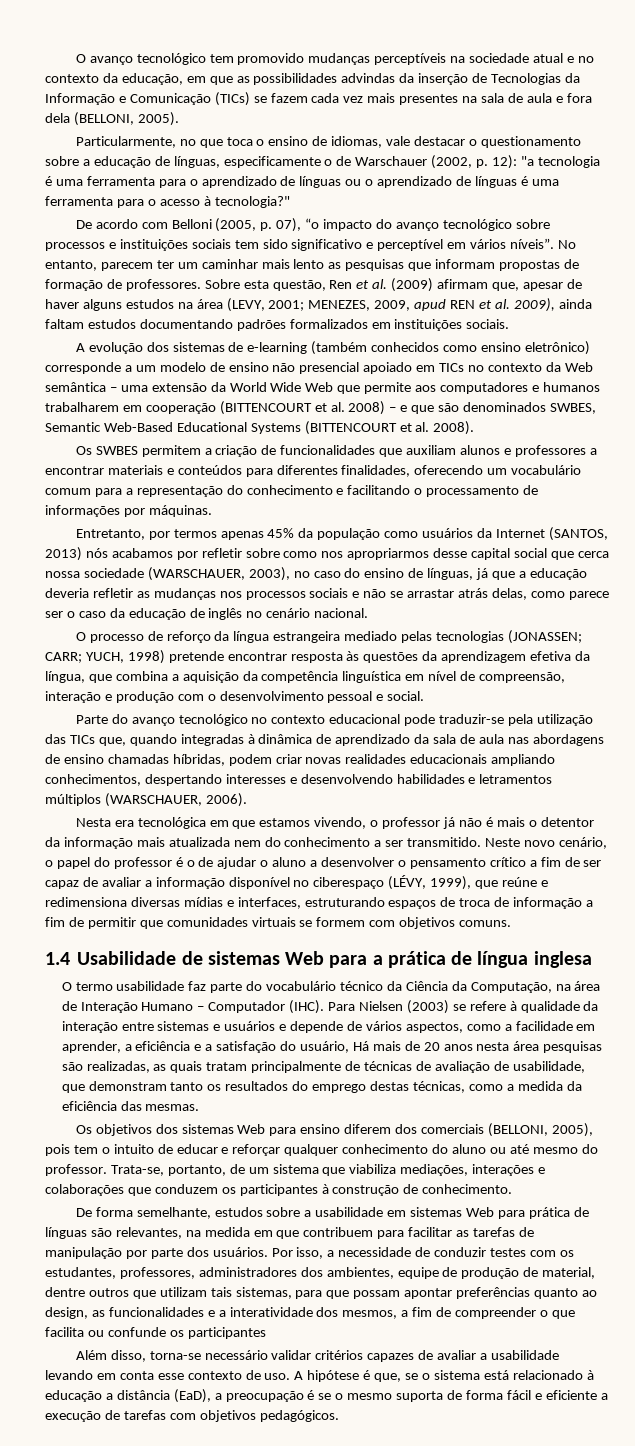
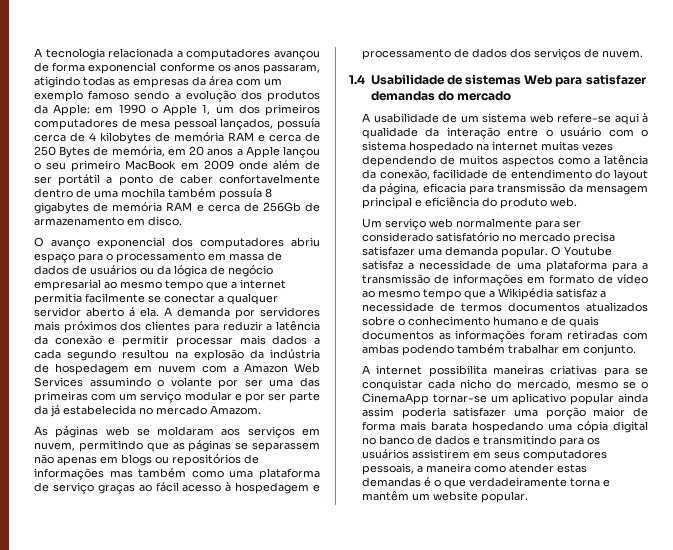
- O avanço tecnológico tem promovido mudanças perceptíveis na sociedade atual e no contexto da educação, em que as possibilidades advindas da inserção de Tecnologias da Informação e Comunicação (TICs) se fazem cada vez mais presentes na sala de aula e fora dela (BELLONI, 2005).
- Particularmente, no que toca o ensino de idiomas, vale destacar o questionamento sobre a educação de línguas, especificamente o de Warschauer (2002, p. 12): "a tecnologia é uma ferramenta para o aprendizado de línguas ou o aprendizado de línguas é uma ferramenta para o acesso à tecnologia?"
- De acordo com Belloni (2005, p. 07), “o impacto do avanço tecnológico sobre processos e instituições sociais tem sido significativo e perceptível em vários níveis”. No entanto, parecem ter um caminhar mais lento as pesquisas que informam propostas de formação de professores. Sobre esta questão, Ren et al. (2009) afirmam que, apesar de haver alguns estudos na área (LEVY, 2001; MENEZES, 2009, apud REN et al. 2009), ainda faltam estudos documentando padrões formalizados em instituições sociais.
- A evolução dos sistemas de e-learning (também conhecidos como ensino eletrônico) corresponde a um modelo de ensino não presencial apoiado em TICs no contexto da Web semântica – uma extensão da World Wide Web que permite aos computadores e humanos trabalharem em cooperação (BITTENCOURT et al. 2008) – e que são denominados SWBES, Semantic Web-Based Educational Systems (BITTENCOURT et al. 2008).
- Os SWBES permitem a criação de funcionalidades que auxiliam alunos e professores a encontrar materiais e conteúdos para diferentes finalidades, oferecendo um vocabulário comum para a representação do conhecimento e facilitando o processamento de informações por máquinas.
- Entretanto, por termos apenas 45% da população como usuários da Internet (SANTOS, 2013) nós acabamos por refletir sobre como nos apropriarmos desse capital social que cerca nossa sociedade (WARSCHAUER, 2003), no caso do ensino de línguas, já que a educação deveria refletir as mudanças nos processos sociais e não se arrastar atrás delas, como parece ser o caso da educação de inglês no cenário nacional.
- O processo de reforço da língua estrangeira mediado pelas tecnologias (JONASSEN; CARR; YUCH, 1998) pretende encontrar resposta às questões da aprendizagem efetiva da língua, que combina a aquisição da competência linguística em nível de compreensão, interação e produção com o desenvolvimento pessoal e social.
- Parte do avanço tecnológico no contexto educacional pode traduzir-se pela utilização das TICs que, quando integradas à dinâmica de aprendizado da sala de aula nas abordagens de ensino chamadas híbridas, podem criar novas realidades educacionais ampliando conhecimentos, despertando interesses e desenvolvendo habilidades e letramentos múltiplos (WARSCHAUER, 2006).
- Nesta era tecnológica em que estamos vivendo, o professor já não é mais o detentor da informação mais atualizada nem do conhecimento a ser transmitido. Neste novo cenário, o papel do professor é o de ajudar o aluno a desenvolver o pensamento crítico a fim de ser capaz de avaliar a informação disponível no ciberespaço (LÉVY, 1999), que reúne e redimensiona diversas mídias e interfaces, estruturando espaços de troca de informação a fim de permitir que comunidades virtuais se formem com objetivos comuns.
+ A tecnologia relacionada a computadores avançou de forma exponencial conforme os anos passaram, atigindo todas as empresas da área com um exemplo famoso sendo a evolução dos produtos da Apple: em 1990 o Apple 1, um dos primeiros computadores de mesa pessoal lançados, possuía cerca de 4 kilobytes de memória RAM e cerca de 250 Bytes de memória, em 20 anos a Apple lançou o seu primeiro MacBook em 2009 onde além de ser portátil a ponto de caber confortavelmente dentro de uma mochila também possuía 8 gigabytes de memória RAM e cerca de 256Gb de armazenamento em disco.
+ O avanço exponencial dos computadores abriu espaço para o processamento em massa de dados de usuários ou da lógica de negócio empresarial ao mesmo tempo que a internet permitia facilmente se conectar a qualquer servidor aberto á ela. A demanda por servidores mais próximos dos clientes para reduzir a latência da conexão e permitir processar mais dados a cada segundo resultou na explosão da indústria de hospedagem em nuvem com a Amazon Web Services assumindo o volante por ser uma das primeiras com um serviço modular e por ser parte da já estabelecida no mercado Amazom.
+ As páginas web se moldaram aos serviços em nuvem, permitindo que as páginas se separassem não apenas em blogs ou repositórios de informações mas também como uma plataforma de serviço graças ao fácil acesso à hospedagem e processamento de dados dos serviços de nuvem.
- 1.4 Usabilidade de sistemas Web para a prática de língua inglesa
- O termo usabilidade faz parte do vocabulário técnico da Ciência da Computação, na área de Interação Humano – Computador (IHC). Para Nielsen (2003) se refere à qualidade da interação entre sistemas e usuários e depende de vários aspectos, como a facilidade em aprender, a eficiência e a satisfação do usuário, Há mais de 20 anos nesta área pesquisas são realizadas, as quais tratam principalmente de técnicas de avaliação de usabilidade, que demonstram tanto os resultados do emprego destas técnicas, como a medida da eficiência das mesmas.
- Os objetivos dos sistemas Web para ensino diferem dos comerciais (BELLONI, 2005), pois tem o intuito de educar e reforçar qualquer conhecimento do aluno ou até mesmo do professor. Trata-se, portanto, de um sistema que viabiliza mediações, interações e colaborações que conduzem os participantes à construção de conhecimento.
- De forma semelhante, estudos sobre a usabilidade em sistemas Web para prática de línguas são relevantes, na medida em que contribuem para facilitar as tarefas de manipulação por parte dos usuários. Por isso, a necessidade de conduzir testes com os estudantes, professores, administradores dos ambientes, equipe de produção de material, dentre outros que utilizam tais sistemas, para que possam apontar preferências quanto ao design, as funcionalidades e a interatividade dos mesmos, a fim de compreender o que facilita ou confunde os participantes
- Além disso, torna-se necessário validar critérios capazes de avaliar a usabilidade levando em conta esse contexto de uso. A hipótese é que, se o sistema está relacionado à educação a distância (EaD), a preocupação é se o mesmo suporta de forma fácil e eficiente a execução de tarefas com objetivos pedagógicos.
+ 1.4 Usabilidade de sistemas Web para satisfazer demandas do mercado
+ A usabilidade de um sistema web refere-se aqui à qualidade da interação entre o usuário com o sistema hospedado na internet muitas vezes dependendo de muitos aspectos como a latência da conexão, facilidade de entendimento do layout da página, eficacia para transmissão da mensagem principal e eficiência do produto web.
+ Um serviço web normalmente para ser considerado satisfatório no mercado precisa satisfazer uma demanda popular. O Youtube satisfaz a necessidade de uma plataforma para a transmissão de informações em formato de vídeo ao mesmo tempo que a Wikipédia satisfaz a necessidade de termos documentos atualizados sobre o conhecimento humano e de quais documentos as informações foram retiradas com ambas podendo também trabalhar em conjunto.
+ A internet possibilita maneiras criativas para se conquistar cada nicho do mercado, mesmo se o CinemaApp tornar-se um aplicativo popular ainda assim poderia satisfazer uma porção maior de forma mais barata hospedando uma cópia digital no banco de dados e transmitindo para os usuários assistirem em seus computadores pessoais, a maneira como atender estas demandas é o que verdadeiramente torna e mantêm um website popular.

